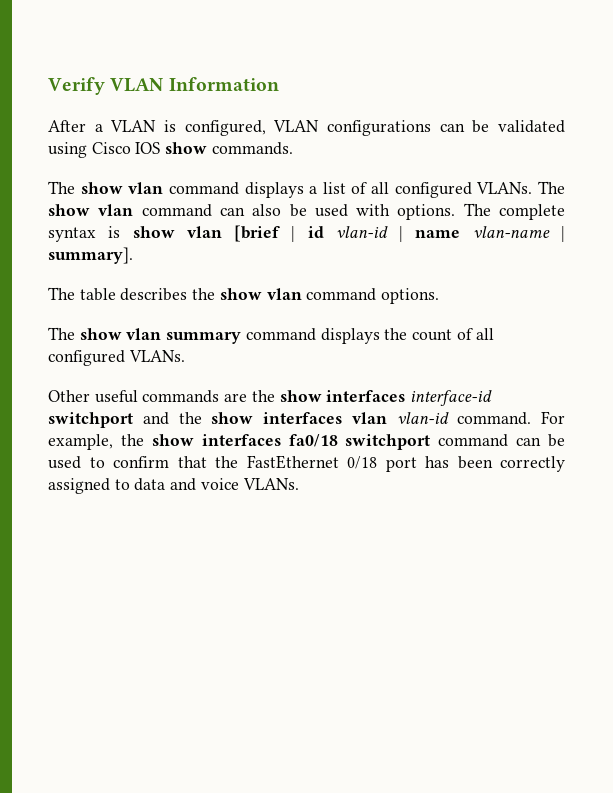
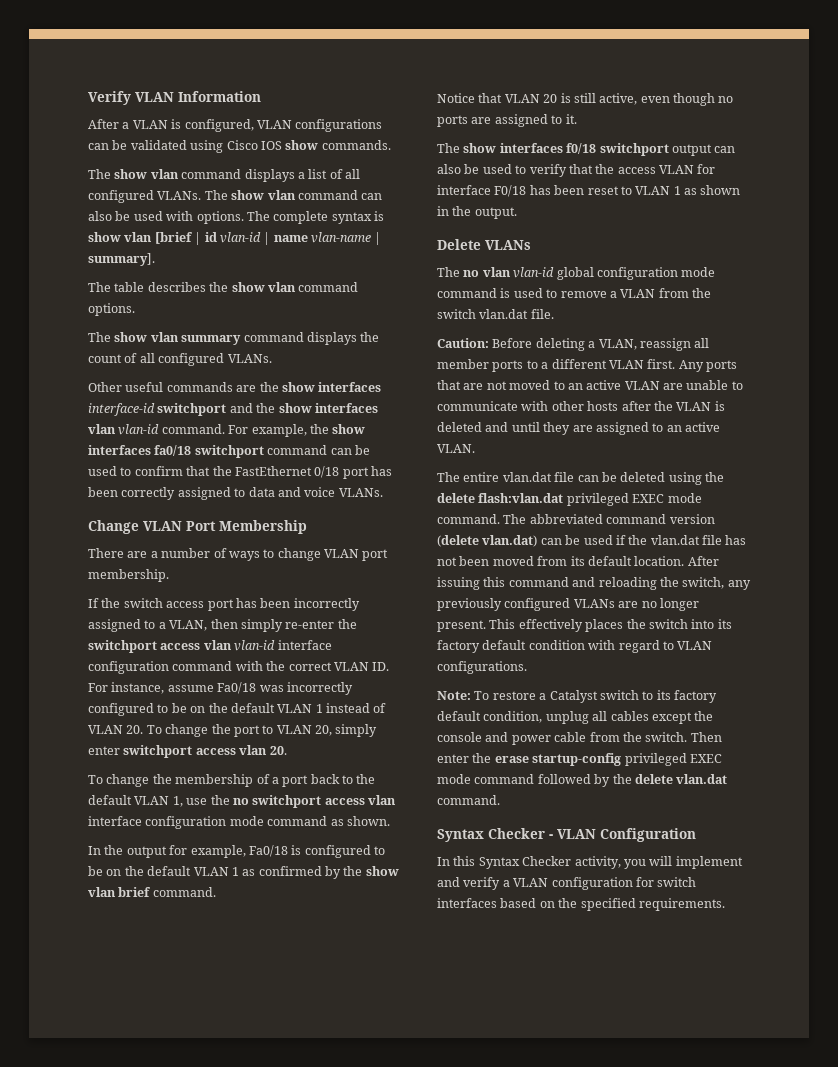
+ Change VLAN Port Membership
+ There are a number of ways to change VLAN port membership.
+ If the switch access port has been incorrectly assigned to a VLAN, then simply re-enter the switchport access vlan vlan-id interface configuration command with the correct VLAN ID. For instance, assume Fa0/18 was incorrectly configured to be on the default VLAN 1 instead of VLAN 20. To change the port to VLAN 20, simply enter switchport access vlan 20.
+ To change the membership of a port back to the default VLAN 1, use the no switchport access vlan interface configuration mode command as shown.
+ In the output for example, Fa0/18 is configured to be on the default VLAN 1 as confirmed by the show vlan brief command.
+ Notice that VLAN 20 is still active, even though no ports are assigned to it.
+ The show interfaces f0/18 switchport output can also be used to verify that the access VLAN for interface F0/18 has been reset to VLAN 1 as shown in the output.
+ Delete VLANs
+ The no vlan vlan-id global configuration mode command is used to remove a VLAN from the switch vlan.dat file.
+ Caution: Before deleting a VLAN, reassign all member ports to a different VLAN first. Any ports that are not moved to an active VLAN are unable to communicate with other hosts after the VLAN is deleted and until they are assigned to an active VLAN.
+ The entire vlan.dat file can be deleted using the delete flash:vlan.dat privileged EXEC mode command. The abbreviated command version (delete vlan.dat) can be used if the vlan.dat file has not been moved from its default location. After issuing this command and reloading the switch, any previously configured VLANs are no longer present. This effectively places the switch into its factory default condition with regard to VLAN configurations.
+ Note: To restore a Catalyst switch to its factory default condition, unplug all cables except the console and power cable from the switch. Then enter the erase startup-config privileged EXEC mode command followed by the delete vlan.dat command.
+ Syntax Checker - VLAN Configuration
+ In this Syntax Checker activity, you will implement and verify a VLAN configuration for switch interfaces based on the specified requirements.

